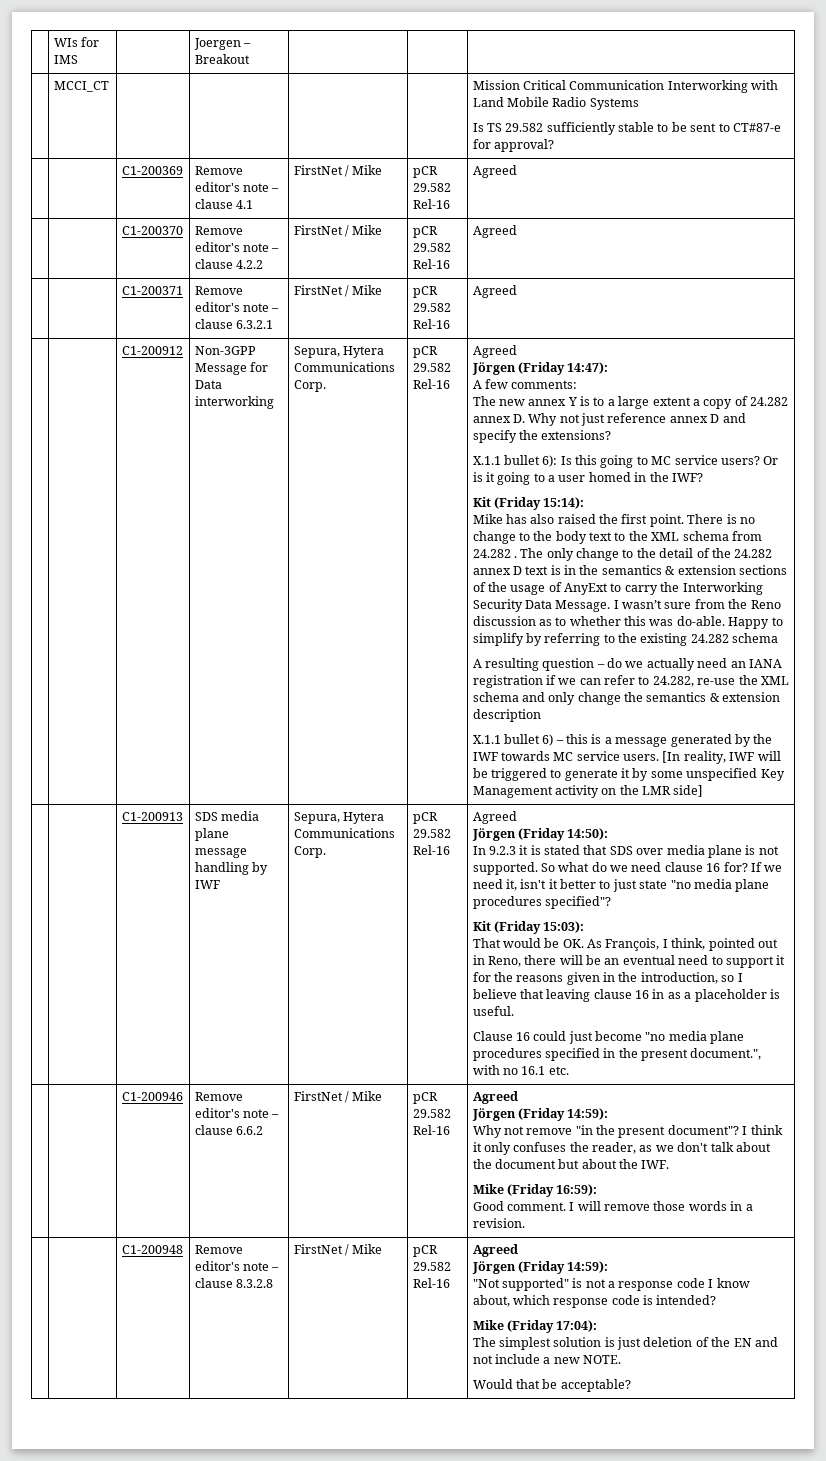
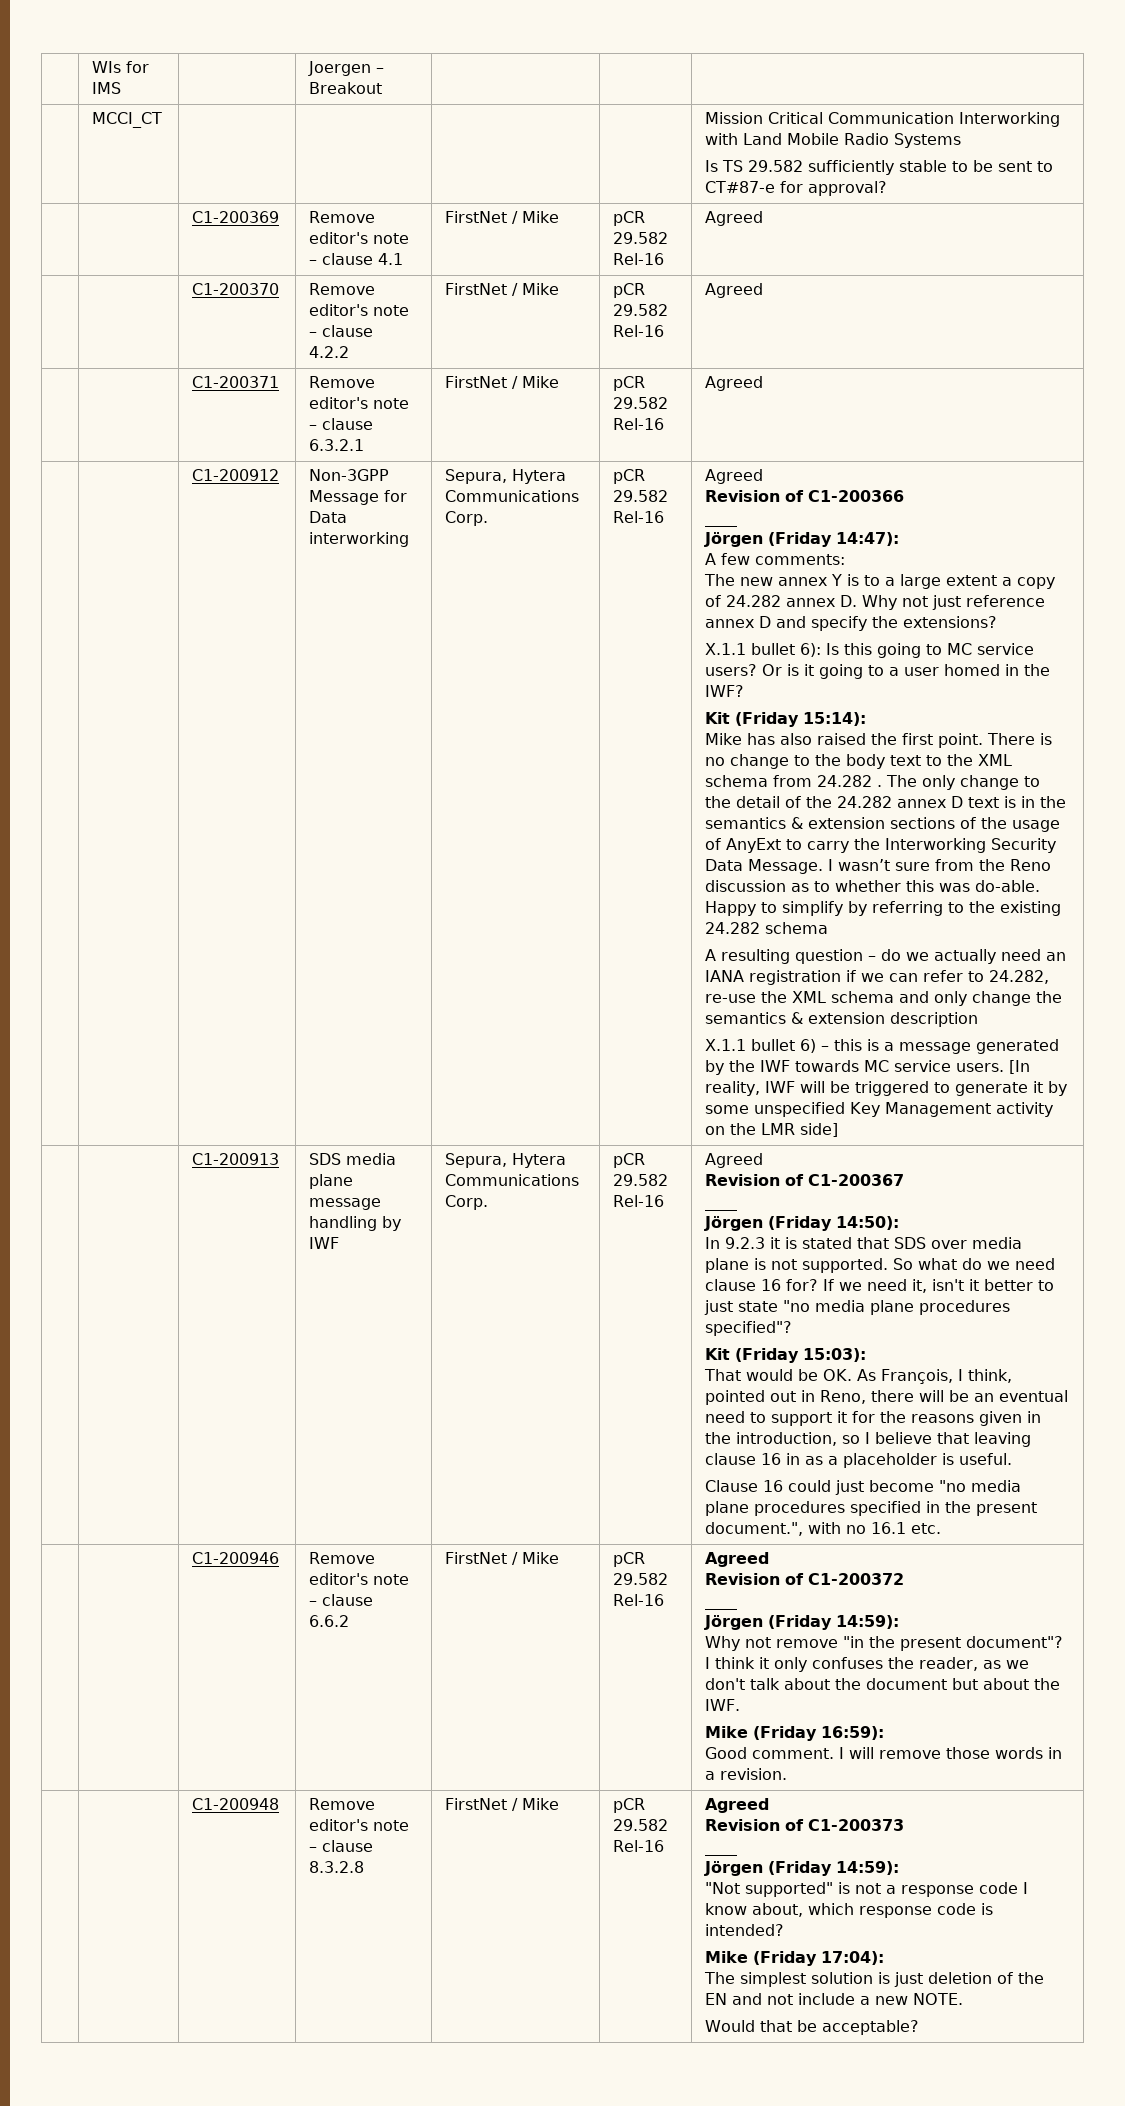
+ Revision of C1-200366
+ ____
+ Revision of C1-200367
+ ____
+ Revision of C1-200372
+ ____
+ Revision of C1-200373
+ ____

